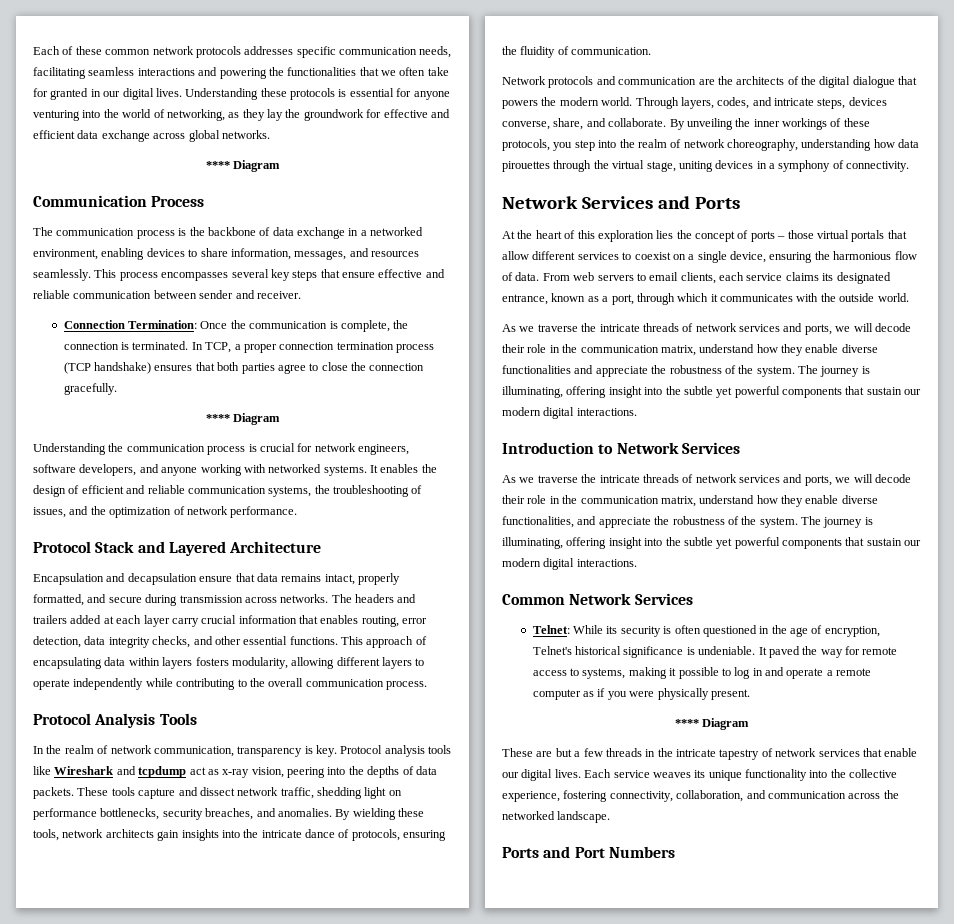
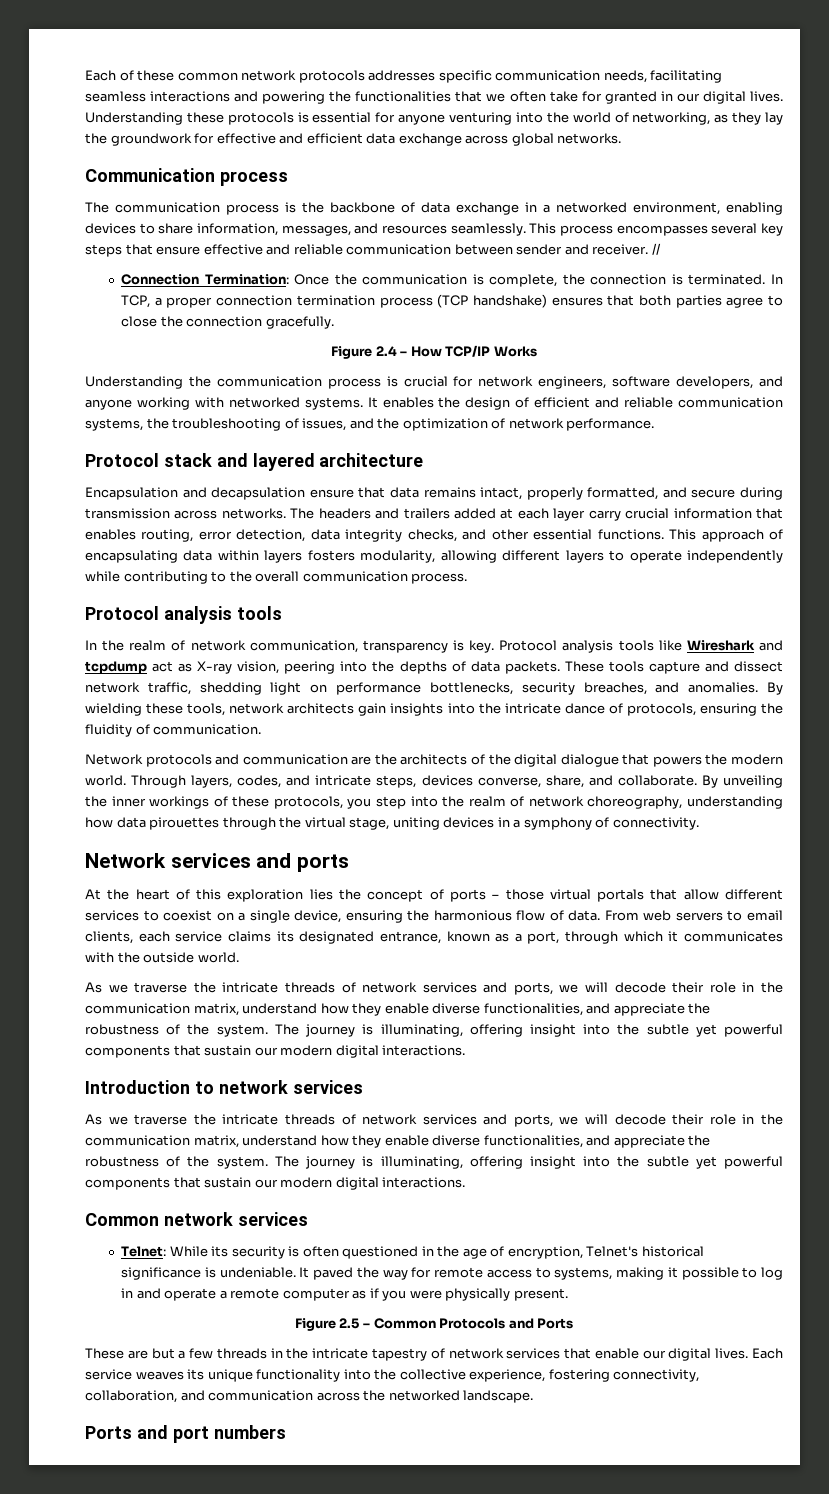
  Understanding these protocols is essential for anyone venturing into the world of networking, as they lay the groundwork for effective and efficient data exchange across global networks.
- **** Diagram
- Communication Process
+ Communication process
- This process encompasses several key steps that ensure effective and reliable communication between sender and receiver.
+ This process encompasses several key steps that ensure effective and reliable communication between sender and receiver. //
  In TCP, a proper connection termination process (TCP handshake) ensures that both parties agree to close the connection gracefully.
- **** Diagram
+ Figure 2.4 – How TCP/IP Works
- Protocol Stack and Layered Architecture
+ Protocol stack and layered architecture
  This approach of encapsulating data within layers fosters modularity, allowing different layers to operate independently while contributing to the overall communication process.
- Protocol Analysis Tools
+ Protocol analysis tools
- Protocol analysis tools like Wireshark and tcpdump act as x-ray vision, peering into the depths of data packets.
+ Protocol analysis tools like Wireshark and tcpdump act as X-ray vision, peering into the depths of data packets.
- Network Services and Ports
+ Network services and ports
  From web servers to email clients, each service claims its designated entrance, known as a port, through which it communicates with the outside world.
- As we traverse the intricate threads of network services and ports, we will decode their role in the communication matrix, understand how they enable diverse functionalities and appreciate the robustness of the system.
+ As we traverse the intricate threads of network services and ports, we will decode their role in the communication matrix, understand how they enable diverse functionalities, and appreciate the robustness of the system.
- Introduction to Network Services
+ Introduction to network services
- Common Network Services
+ Common network services
  It paved the way for remote access to systems, making it possible to log in and operate a remote computer as if you were physically present.
- **** Diagram
+ Figure 2.5 – Common Protocols and Ports
- Ports and Port Numbers
+ Ports and port numbers

